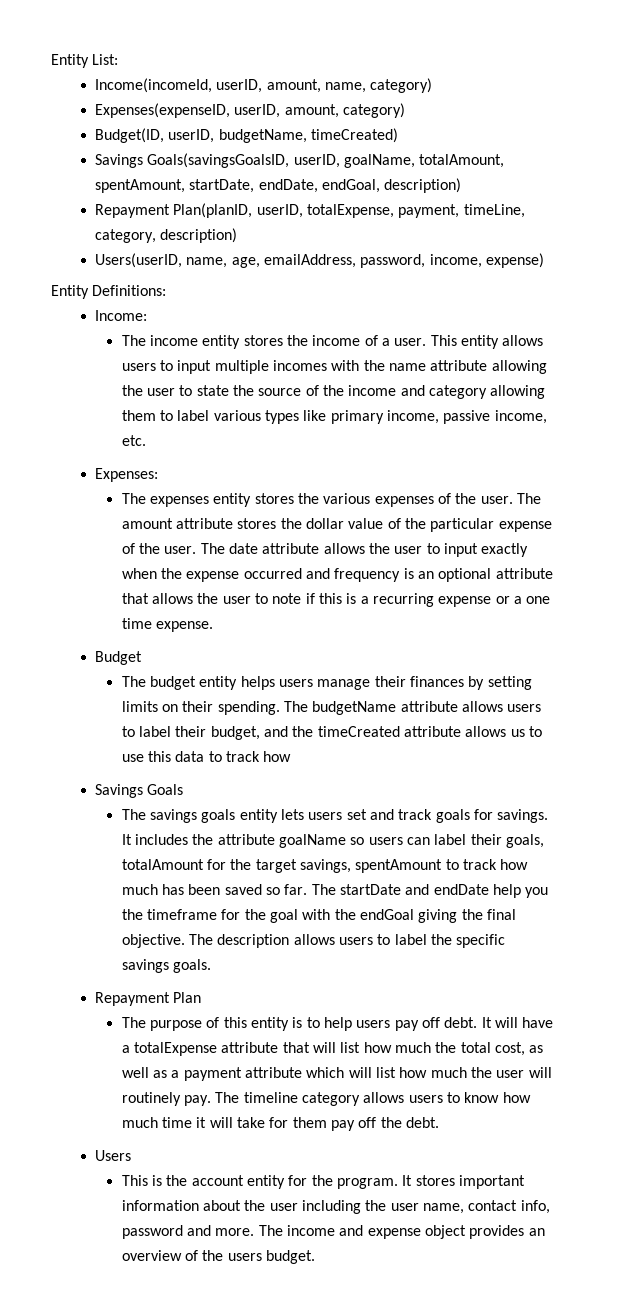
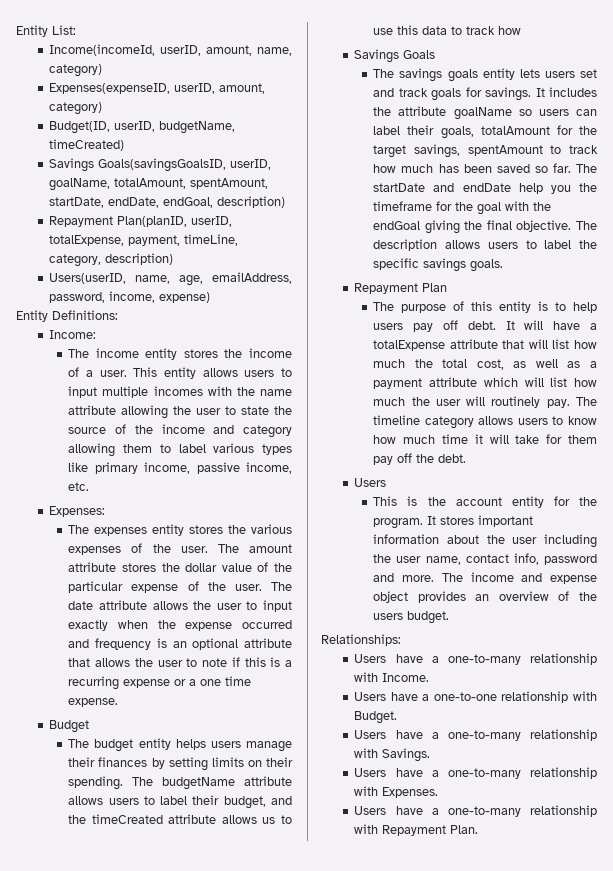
+ Relationships:
+ Users have a one-to-many relationship with Income.
+ Users have a one-to-one relationship with Budget.
+ Users have a one-to-many relationship with Savings.
+ Users have a one-to-many relationship with Expenses.
+ Users have a one-to-many relationship with Repayment Plan.

